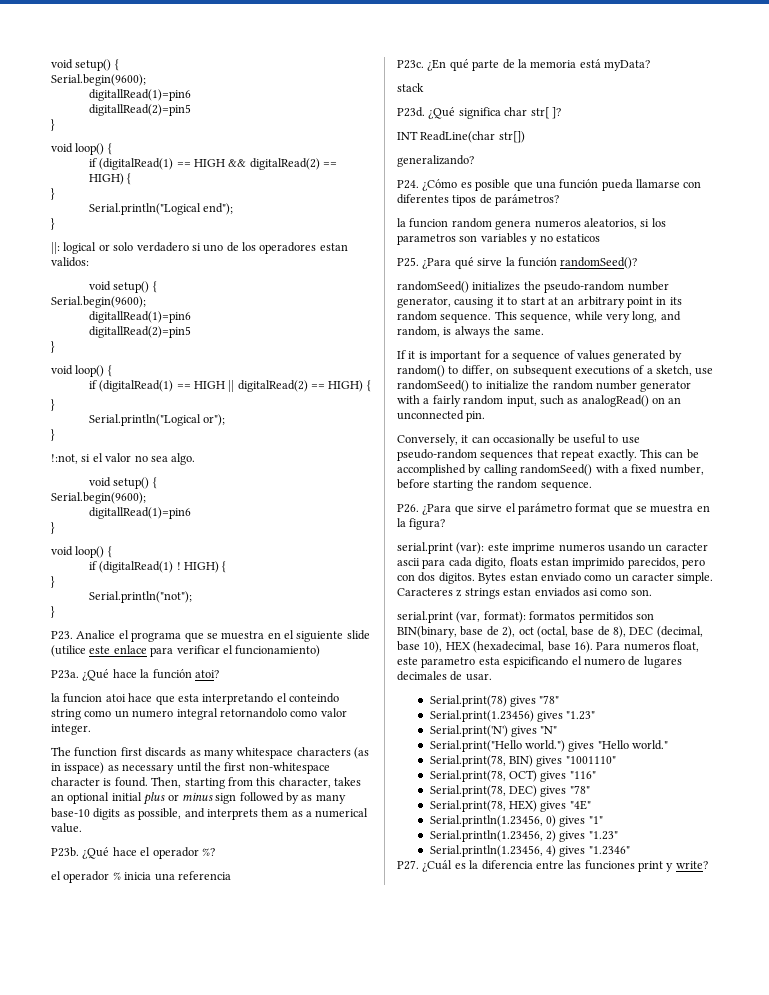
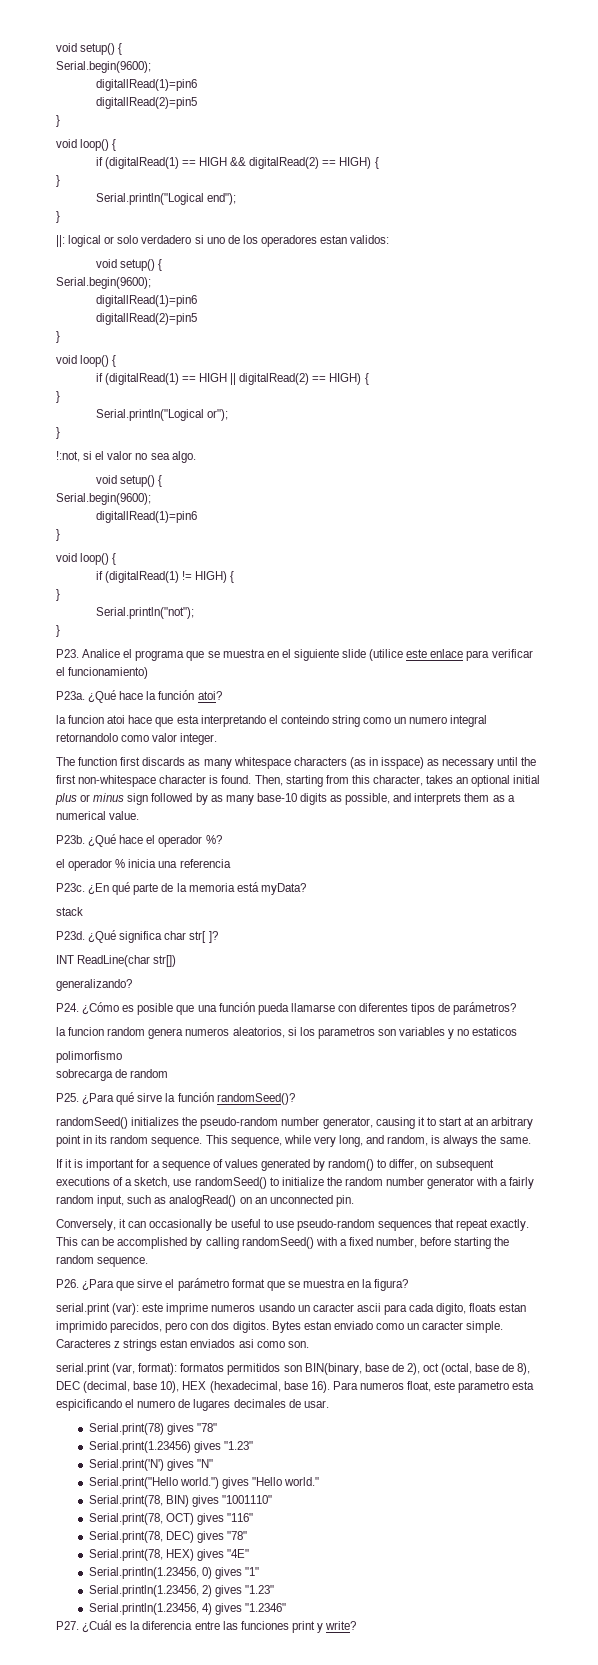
- if (digitalRead(1) ! HIGH) {
+ if (digitalRead(1) != HIGH) {
+ polimorfismo
+ sobrecarga de random

